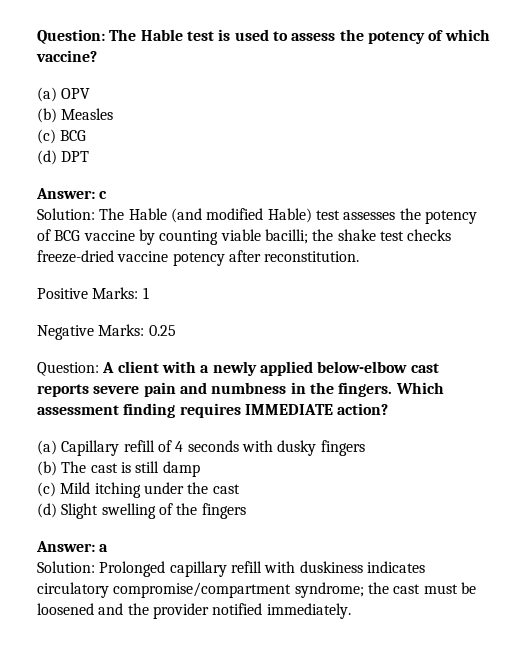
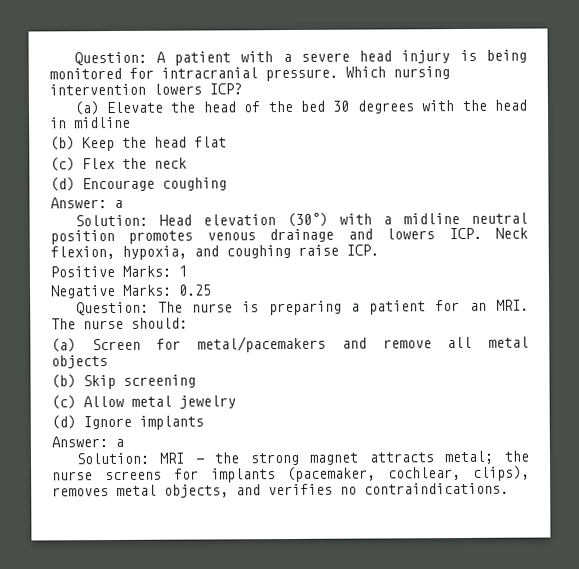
- Question: The Hable test is used to assess the potency of which vaccine?
- (a) OPV
- (b) Measles
- (c) BCG
- (d) DPT
- Answer: c
- Solution: The Hable (and modified Hable) test assesses the potency of BCG vaccine by counting viable bacilli; the shake test checks freeze-dried vaccine potency after reconstitution.
+ Question: A patient with a severe head injury is being monitored for intracranial pressure. Which nursing intervention lowers ICP?
+ (a) Elevate the head of the bed 30 degrees with the head in midline
+ (b) Keep the head flat
+ (c) Flex the neck
+ (d) Encourage coughing
+ Answer: a
+ Solution: Head elevation (30°) with a midline neutral position promotes venous drainage and lowers ICP. Neck flexion, hypoxia, and coughing raise ICP.
- Question: A client with a newly applied below-elbow cast reports severe pain and numbness in the fingers. Which assessment finding requires IMMEDIATE action?
- (a) Capillary refill of 4 seconds with dusky fingers
- (b) The cast is still damp
- (c) Mild itching under the cast
- (d) Slight swelling of the fingers
+ Question: The nurse is preparing a patient for an MRI. The nurse should:
+ (a) Screen for metal/pacemakers and remove all metal objects
+ (b) Skip screening
+ (c) Allow metal jewelry
+ (d) Ignore implants
  Answer: a
- Solution: Prolonged capillary refill with duskiness indicates circulatory compromise/compartment syndrome; the cast must be loosened and the provider notified immediately.
+ Solution: MRI — the strong magnet attracts metal; the nurse screens for implants (pacemaker, cochlear, clips), removes metal objects, and verifies no contraindications.

